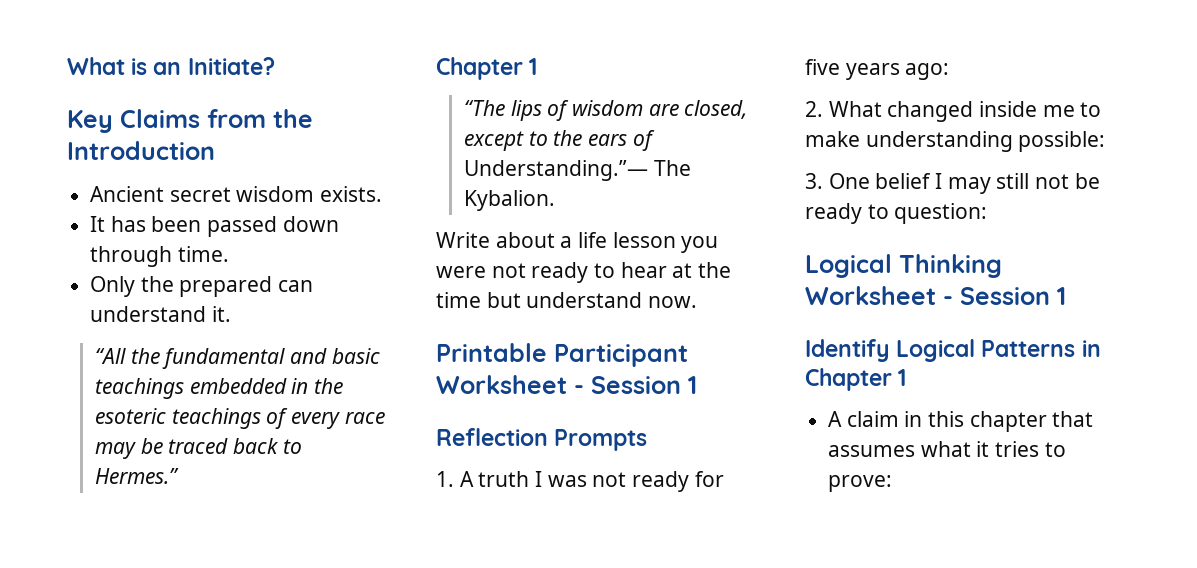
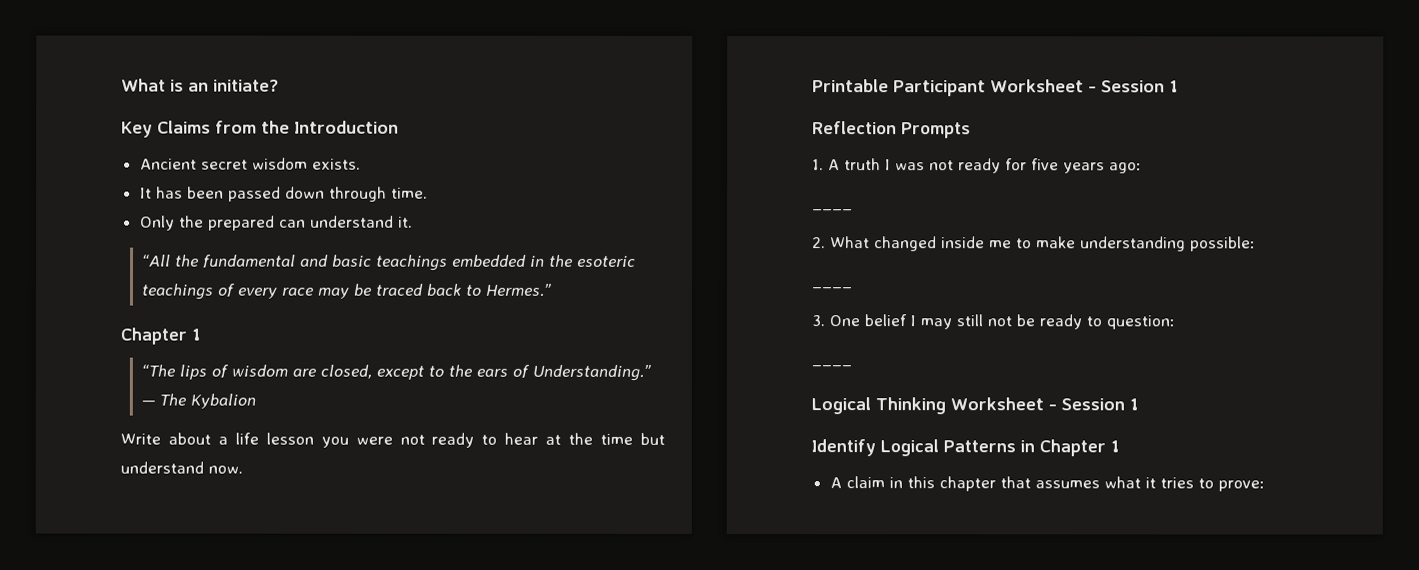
- What is an Initiate?
+ What is an initiate?
- “The lips of wisdom are closed, except to the ears of Understanding.”— The Kybalion.
+ “The lips of wisdom are closed, except to the ears of Understanding.” — The Kybalion
  1. A truth I was not ready for five years ago:
+ ____
  2. What changed inside me to make understanding possible:
+ ____
  3. One belief I may still not be ready to question:
+ ____

